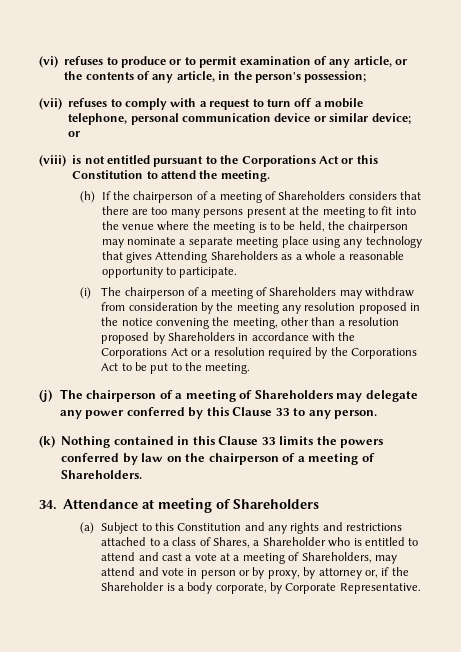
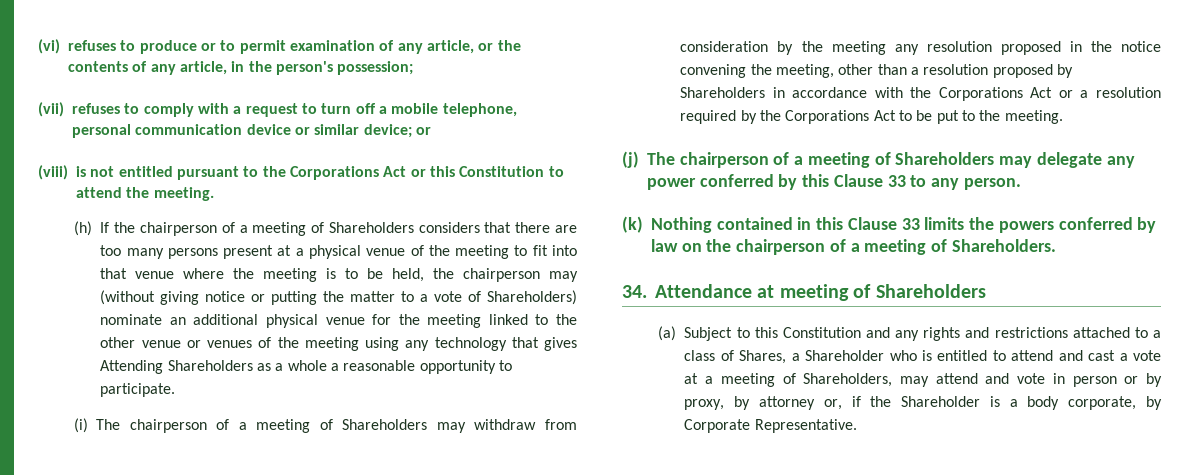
- (h) If the chairperson of a meeting of Shareholders considers that there are too many persons present at the meeting to fit into the venue where the meeting is to be held, the chairperson may nominate a separate meeting place using any technology that gives Attending Shareholders as a whole a reasonable opportunity to participate.
+ (h) If the chairperson of a meeting of Shareholders considers that there are too many persons present at a physical venue of the meeting to fit into that venue where the meeting is to be held, the chairperson may (without giving notice or putting the matter to a vote of Shareholders) nominate an additional physical venue for the meeting linked to the other venue or venues of the meeting using any technology that gives Attending Shareholders as a whole a reasonable opportunity to participate.

